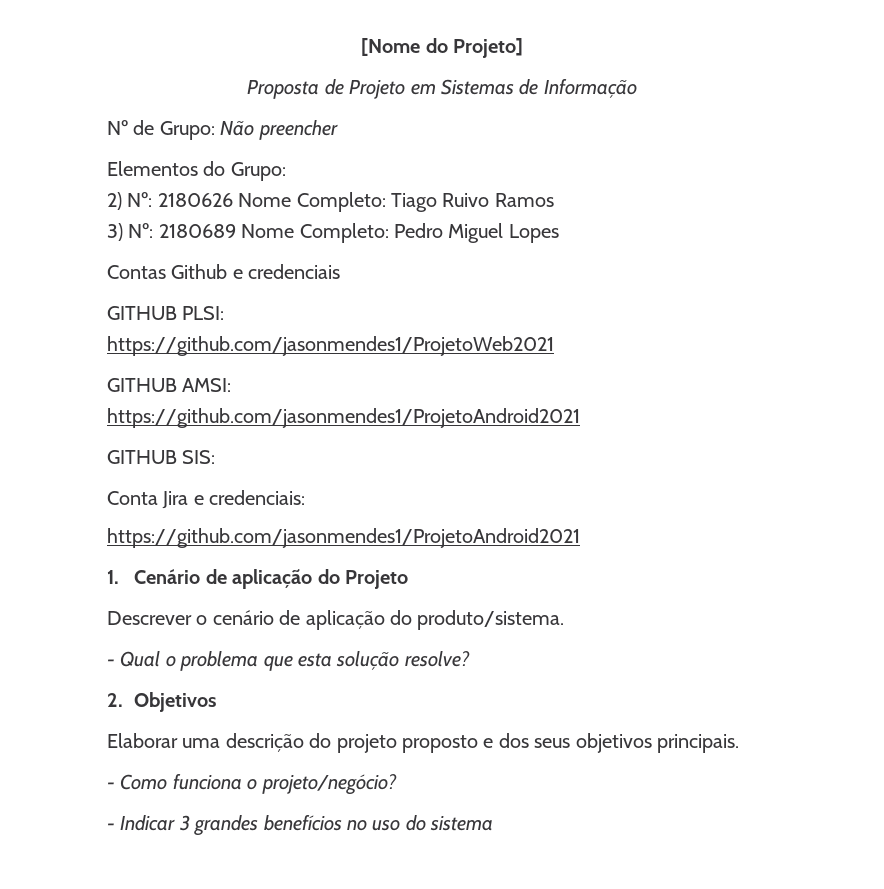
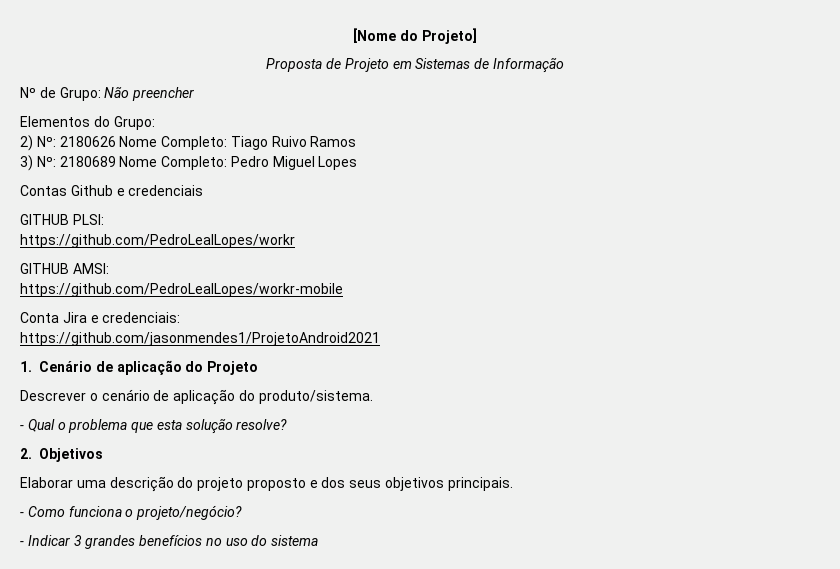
- https://github.com/jasonmendes1/ProjetoWeb2021
+ https://github.com/PedroLealLopes/workr
  GITHUB AMSI:
- https://github.com/jasonmendes1/ProjetoAndroid2021
- GITHUB SIS:
+ https://github.com/PedroLealLopes/workr-mobile

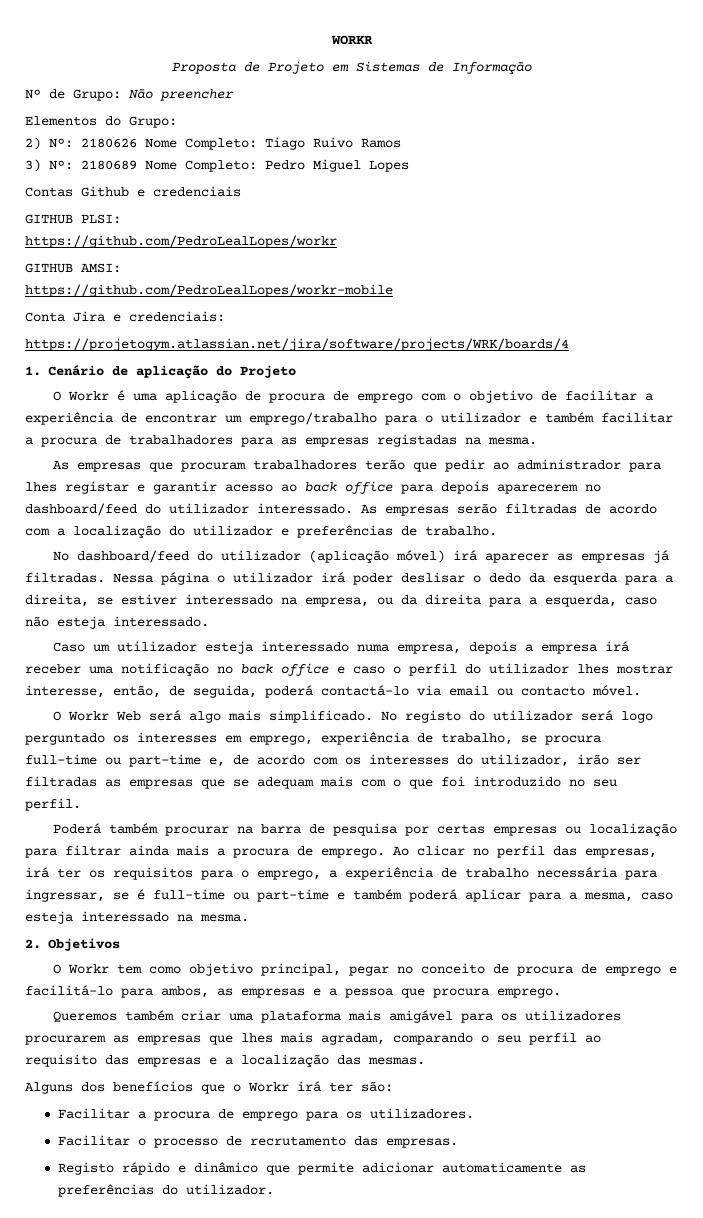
- [Nome do Projeto]
+ WORKR
- https://github.com/jasonmendes1/ProjetoAndroid2021
+ https://projetogym.atlassian.net/jira/software/projects/WRK/boards/4
- Descrever o cenário de aplicação do produto/sistema.
- - Qual o problema que esta solução resolve?
+ O Workr é uma aplicação de procura de emprego com o objetivo de facilitar a experiência de encontrar um emprego/trabalho para o utilizador e também facilitar a procura de trabalhadores para as empresas registadas na mesma.
+ As empresas que procuram trabalhadores terão que pedir ao administrador para lhes registar e garantir acesso ao back office para depois aparecerem no dashboard/feed do utilizador interessado. As empresas serão filtradas de acordo com a localização do utilizador e preferências de trabalho.
+ No dashboard/feed do utilizador (aplicação móvel) irá aparecer as empresas já filtradas. Nessa página o utilizador irá poder deslisar o dedo da esquerda para a direita, se estiver interessado na empresa, ou da direita para a esquerda, caso não esteja interessado.
+ Caso um utilizador esteja interessado numa empresa, depois a empresa irá receber uma notificação no back office e caso o perfil do utilizador lhes mostrar interesse, então, de seguida, poderá contactá-lo via email ou contacto móvel.
+ O Workr Web será algo mais simplificado. No registo do utilizador será logo perguntado os interesses em emprego, experiência de trabalho, se procura full-time ou part-time e, de acordo com os interesses do utilizador, irão ser filtradas as empresas que se adequam mais com o que foi introduzido no seu perfil.
+ Poderá também procurar na barra de pesquisa por certas empresas ou localização para filtrar ainda mais a procura de emprego. Ao clicar no perfil das empresas, irá ter os requisitos para o emprego, a experiência de trabalho necessária para ingressar, se é full-time ou part-time e também poderá aplicar para a mesma, caso esteja interessado na mesma.
  2. Objetivos
- Elaborar uma descrição do projeto proposto e dos seus objetivos principais.
- - Como funciona o projeto/negócio?
- - Indicar 3 grandes benefícios no uso do sistema
+ O Workr tem como objetivo principal, pegar no conceito de procura de emprego e facilitá-lo para ambos, as empresas e a pessoa que procura emprego.
+ Queremos também criar uma plataforma mais amigável para os utilizadores procurarem as empresas que lhes mais agradam, comparando o seu perfil ao requisito das empresas e a localização das mesmas.
+ Alguns dos benefícios que o Workr irá ter são:
+ Facilitar a procura de emprego para os utilizadores.
+ Facilitar o processo de recrutamento das empresas.
+ Registo rápido e dinâmico que permite adicionar automaticamente as preferências do utilizador.

